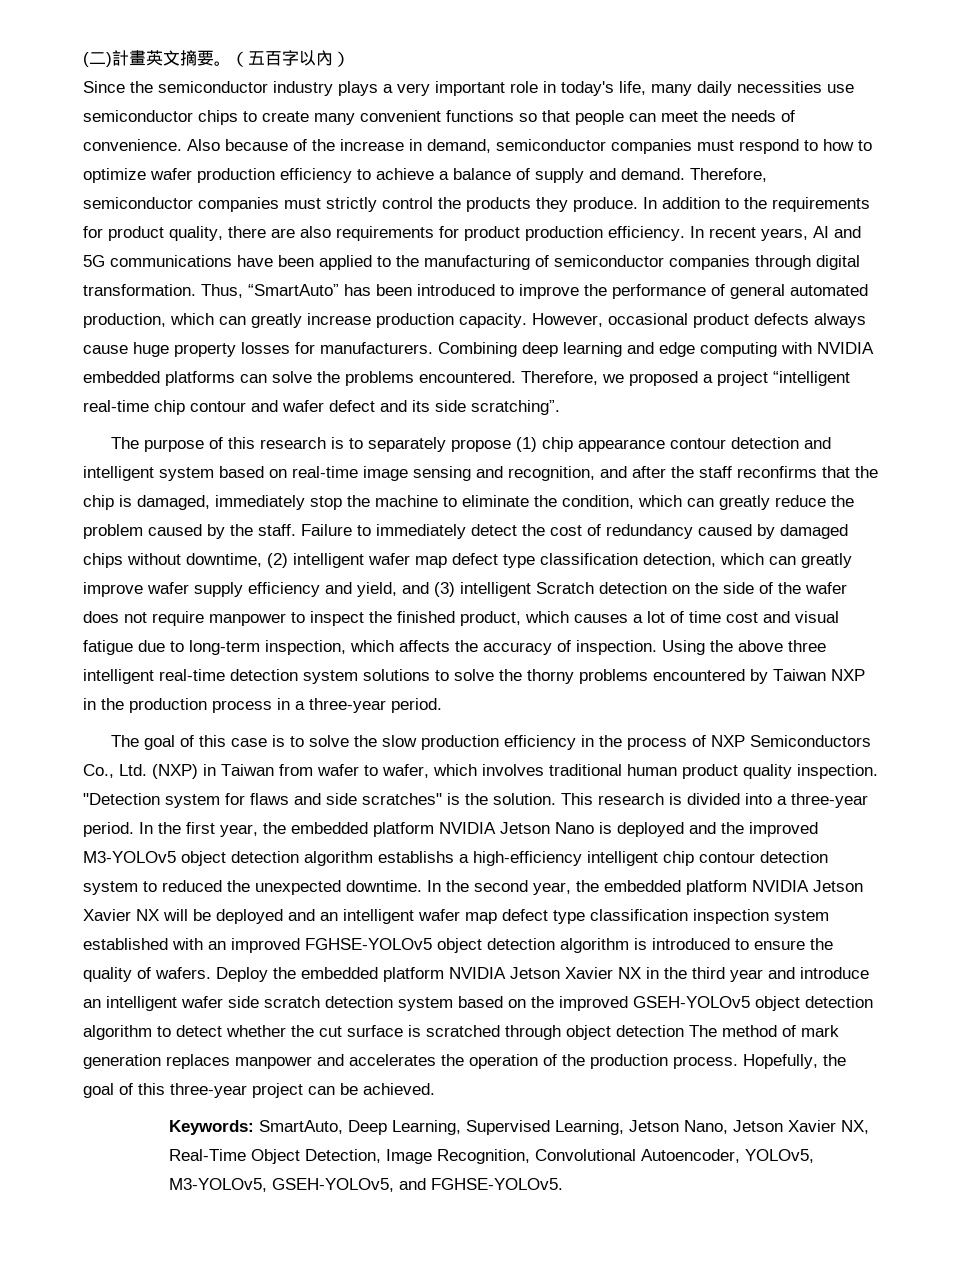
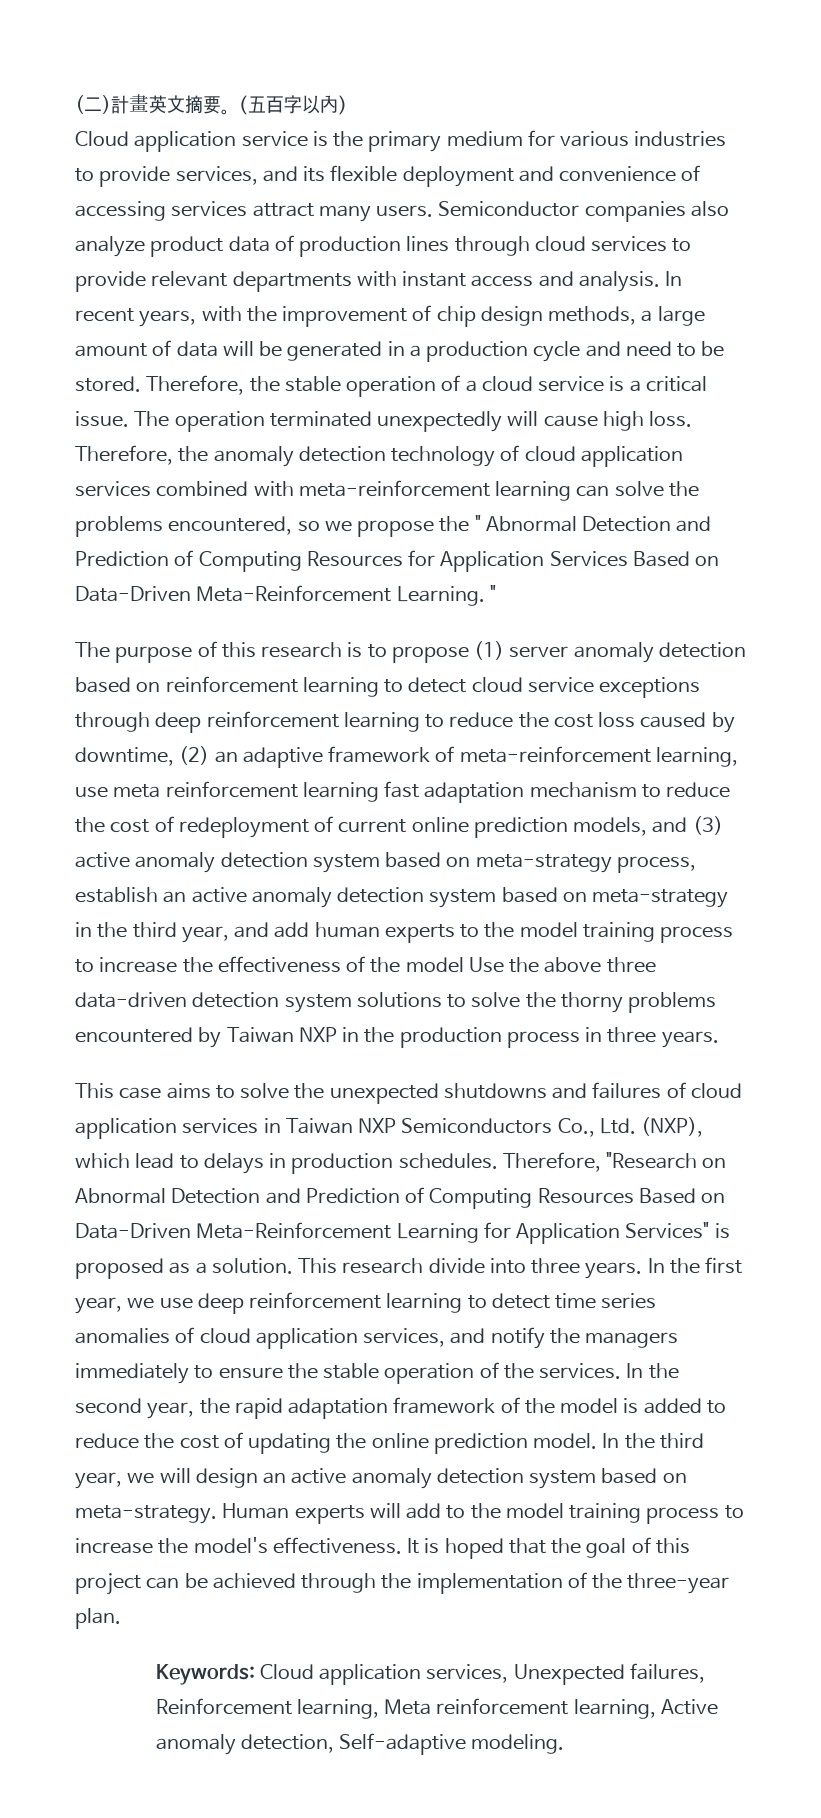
- Since the semiconductor industry plays a very important role in today's life, many daily necessities use semiconductor chips to create many convenient functions so that people can meet the needs of convenience. Also because of the increase in demand, semiconductor companies must respond to how to optimize wafer production efficiency to achieve a balance of supply and demand. Therefore, semiconductor companies must strictly control the products they produce. In addition to the requirements for product quality, there are also requirements for product production efficiency. In recent years, AI and 5G communications have been applied to the manufacturing of semiconductor companies through digital transformation. Thus, “SmartAuto” has been introduced to improve the performance of general automated production, which can greatly increase production capacity. However, occasional product defects always cause huge property losses for manufacturers. Combining deep learning and edge computing with NVIDIA embedded platforms can solve the problems encountered. Therefore, we proposed a project “intelligent real-time chip contour and wafer defect and its side scratching”.
+ Cloud application service is the primary medium for various industries to provide services, and its flexible deployment and convenience of accessing services attract many users. Semiconductor companies also analyze product data of production lines through cloud services to provide relevant departments with instant access and analysis. In recent years, with the improvement of chip design methods, a large amount of data will be generated in a production cycle and need to be stored. Therefore, the stable operation of a cloud service is a critical issue. The operation terminated unexpectedly will cause high loss. Therefore, the anomaly detection technology of cloud application services combined with meta-reinforcement learning can solve the problems encountered, so we propose the " Abnormal Detection and Prediction of Computing Resources for Application Services Based on Data-Driven Meta-Reinforcement Learning. "
- The purpose of this research is to separately propose (1) chip appearance contour detection and intelligent system based on real-time image sensing and recognition, and after the staff reconfirms that the chip is damaged, immediately stop the machine to eliminate the condition, which can greatly reduce the problem caused by the staff. Failure to immediately detect the cost of redundancy caused by damaged chips without downtime, (2) intelligent wafer map defect type classification detection, which can greatly improve wafer supply efficiency and yield, and (3) intelligent Scratch detection on the side of the wafer does not require manpower to inspect the finished product, which causes a lot of time cost and visual fatigue due to long-term inspection, which affects the accuracy of inspection. Using the above three intelligent real-time detection system solutions to solve the thorny problems encountered by Taiwan NXP in the production process in a three-year period.
- The goal of this case is to solve the slow production efficiency in the process of NXP Semiconductors Co., Ltd. (NXP) in Taiwan from wafer to wafer, which involves traditional human product quality inspection. "Detection system for flaws and side scratches" is the solution. This research is divided into a three-year period. In the first year, the embedded platform NVIDIA Jetson Nano is deployed and the improved M3-YOLOv5 object detection algorithm establishs a high-efficiency intelligent chip contour detection system to reduced the unexpected downtime.
+ The purpose of this research is to propose (1) server anomaly detection based on reinforcement learning to detect cloud service exceptions through deep reinforcement learning to reduce the cost loss caused by downtime, (2) an adaptive framework of meta-reinforcement learning, use meta reinforcement learning fast adaptation mechanism to reduce the cost of redeployment of current online prediction models, and (3) active anomaly detection system based on meta-strategy process, establish an active anomaly detection system based on meta-strategy in the third year, and add human experts to the model training process to increase the effectiveness of the model Use the above three data-driven detection system solutions to solve the thorny problems encountered by Taiwan NXP in the production process in three years.
+ This case aims to solve the unexpected shutdowns and failures of cloud application services in Taiwan NXP Semiconductors Co., Ltd. (NXP), which lead to delays in production schedules. Therefore, "Research on Abnormal Detection and Prediction of Computing Resources Based on Data-Driven Meta-Reinforcement Learning for Application Services" is proposed as a solution. This research divide into three years. In the first year, we use deep reinforcement learning to detect time series anomalies of cloud application services, and notify the managers immediately to ensure the stable operation of the services.
- In the second year, the embedded platform NVIDIA Jetson Xavier NX will be deployed and an intelligent wafer map defect type classification inspection system established with an improved FGHSE-YOLOv5 object detection algorithm is introduced to ensure the quality of wafers. Deploy the embedded platform NVIDIA Jetson Xavier NX in the third year and introduce an intelligent wafer side scratch detection system based on the improved GSEH-YOLOv5 object detection algorithm to detect whether the cut surface is scratched through object detection The method of mark generation replaces manpower and accelerates the operation of the production process. Hopefully, the goal of this three-year project can be achieved.
- Keywords: SmartAuto, Deep Learning, Supervised Learning, Jetson Nano, Jetson Xavier NX, Real-Time Object Detection, Image Recognition, Convolutional Autoencoder, YOLOv5, M3-YOLOv5, GSEH-YOLOv5, and FGHSE-YOLOv5.
+ In the second year, the rapid adaptation framework of the model is added to reduce the cost of updating the online prediction model. In the third year, we will design an active anomaly detection system based on meta-strategy. Human experts will add to the model training process to increase the model's effectiveness. It is hoped that the goal of this project can be achieved through the implementation of the three-year plan.
+ Keywords: Cloud application services, Unexpected failures, Reinforcement learning, Meta reinforcement learning, Active anomaly detection, Self-adaptive modeling.

